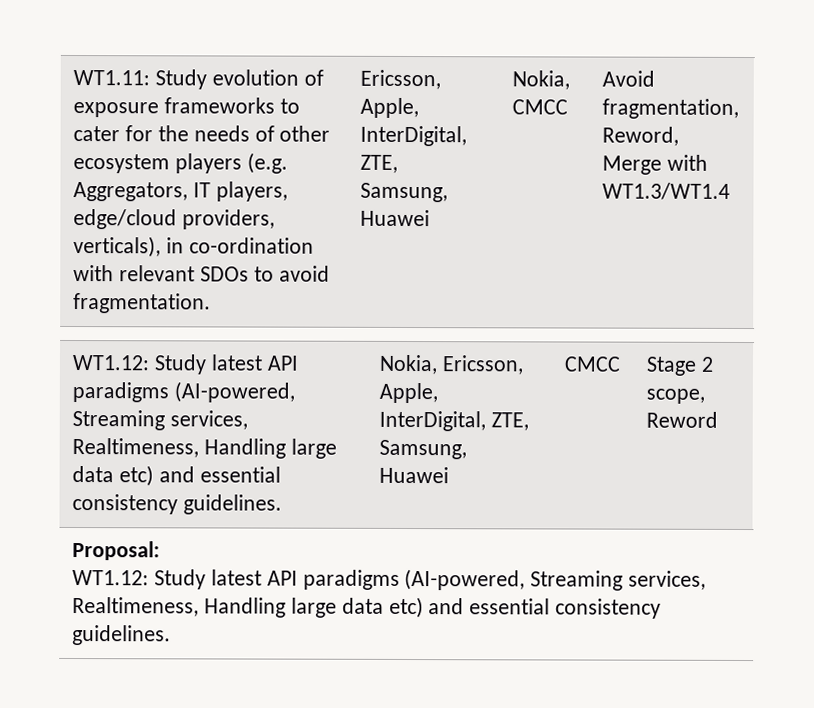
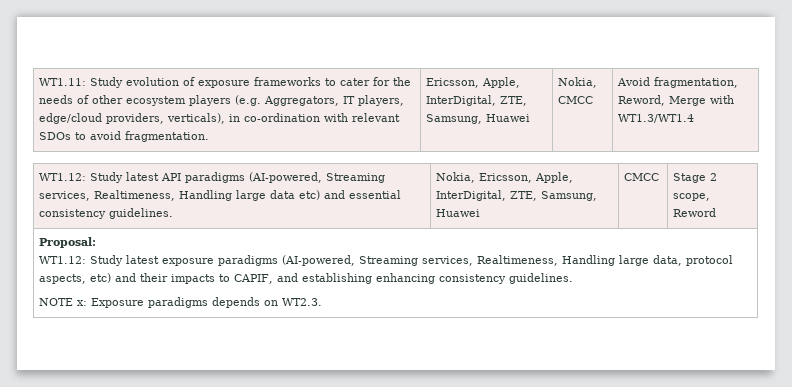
  Proposal:
- WT1.12: Study latest API paradigms (AI-powered, Streaming services, Realtimeness, Handling large data etc) and essential consistency guidelines.
+ WT1.12: Study latest exposure paradigms (AI-powered, Streaming services, Realtimeness, Handling large data, protocol aspects, etc) and their impacts to CAPIF, and establishing enhancing consistency guidelines.
+ NOTE x: Exposure paradigms depends on WT2.3.

